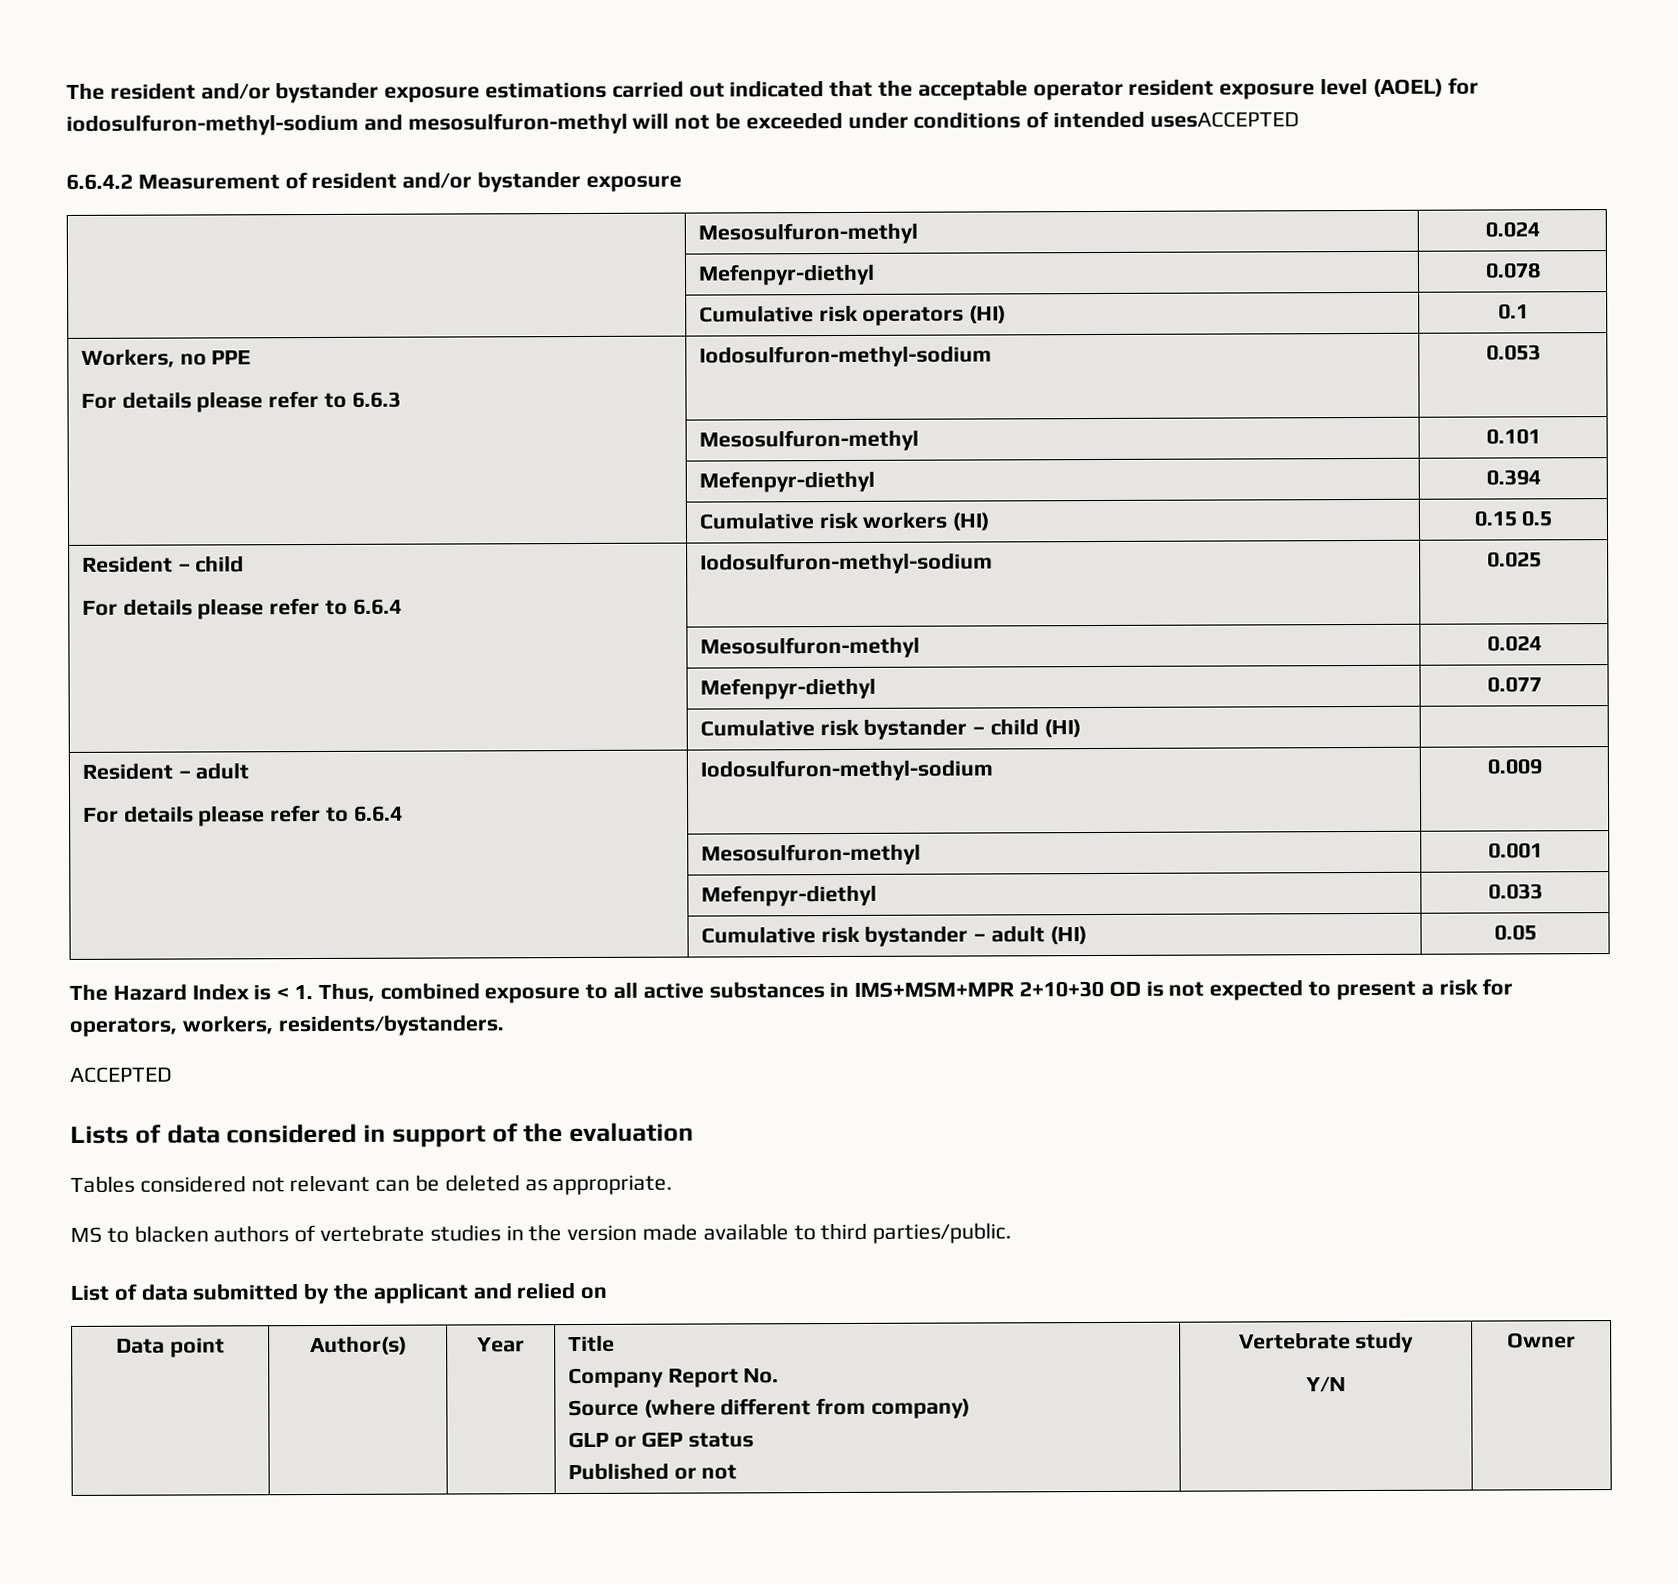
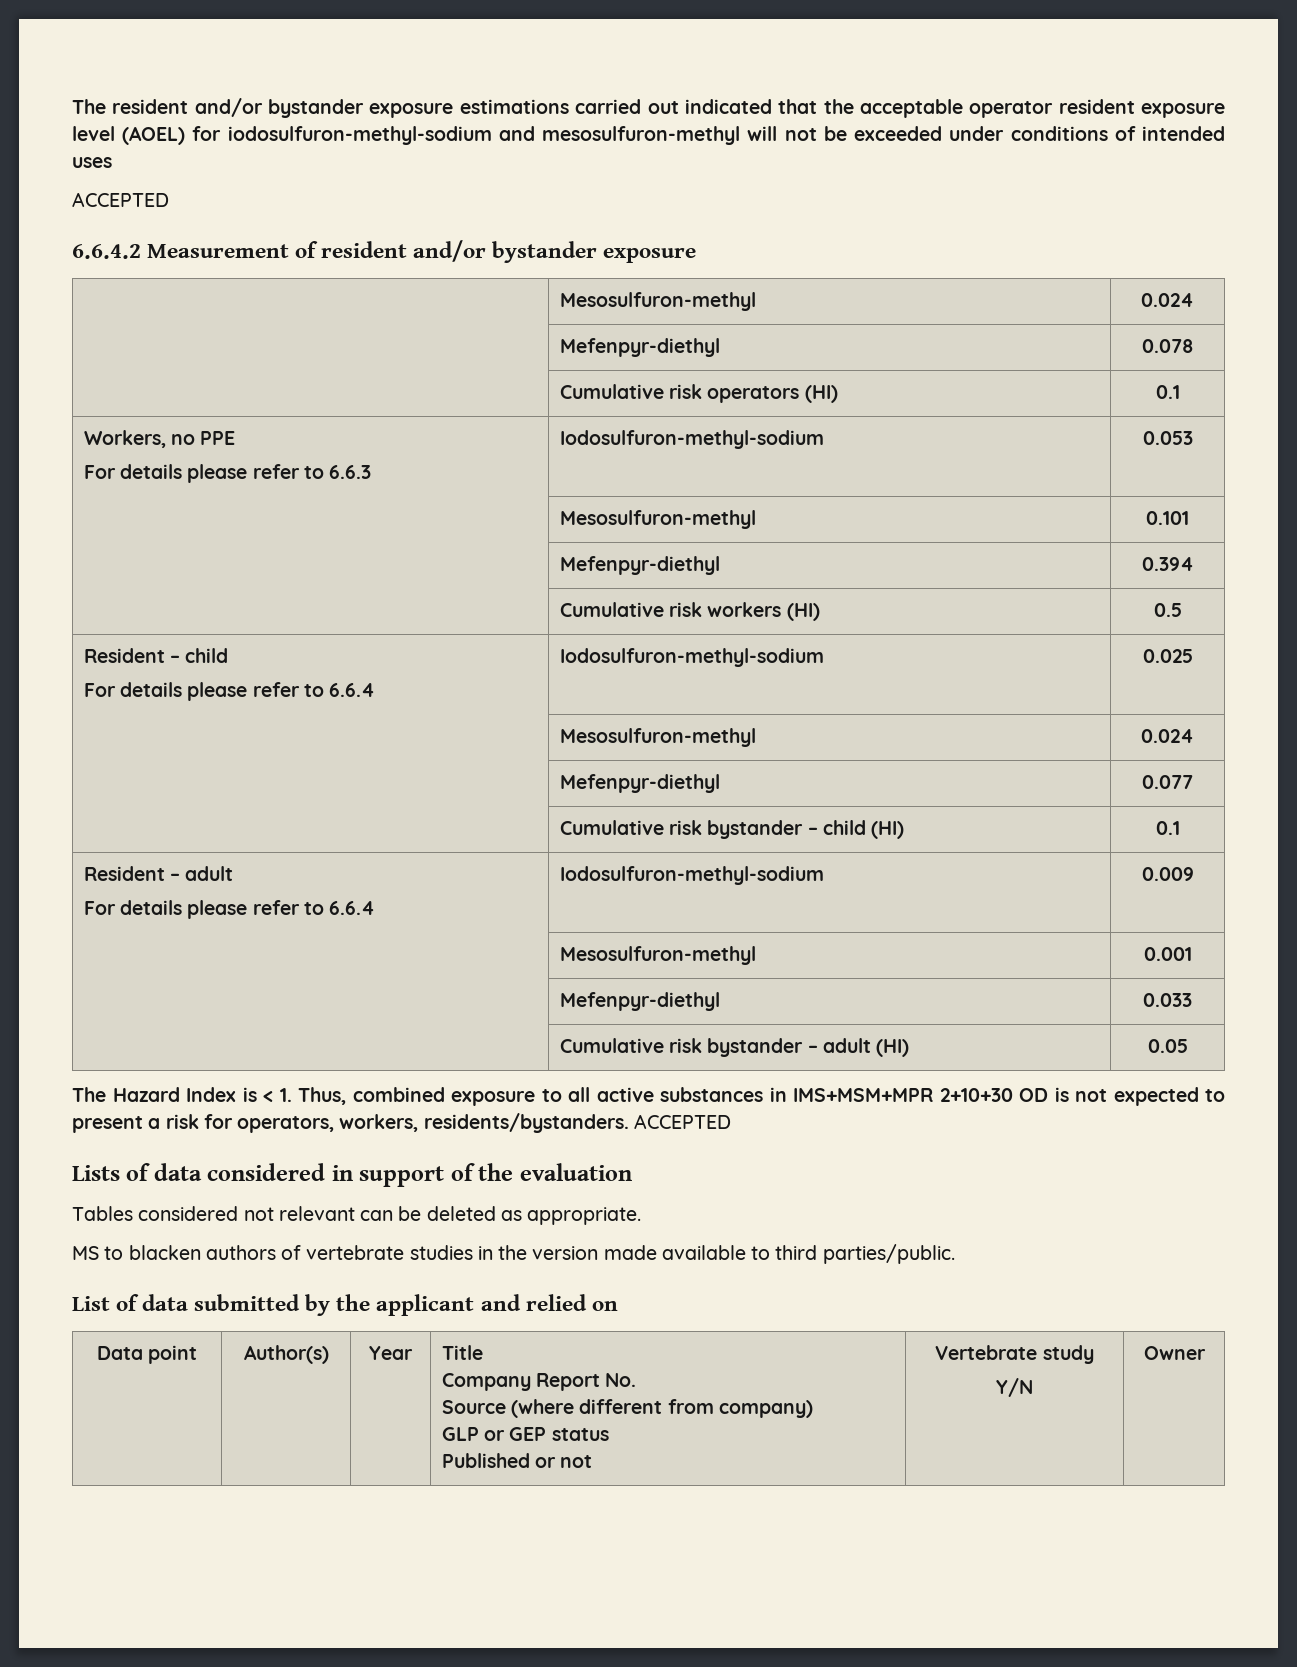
- The resident and/or bystander exposure estimations carried out indicated that the acceptable operator resident exposure level (AOEL) for iodosulfuron-methyl-sodium and mesosulfuron-methyl will not be exceeded under conditions of intended usesACCEPTED
+ The resident and/or bystander exposure estimations carried out indicated that the acceptable operator resident exposure level (AOEL) for iodosulfuron-methyl-sodium and mesosulfuron-methyl will not be exceeded under conditions of intended uses
+ ACCEPTED
- | Cumulative risk workers (HI) | 0.15 0.5
+ | Cumulative risk workers (HI) | 0.5
- | Cumulative risk bystander – child (HI) |
+ | Cumulative risk bystander – child (HI) | 0.1
- The Hazard Index is < 1. Thus, combined exposure to all active substances in IMS+MSM+MPR 2+10+30 OD is not expected to present a risk for operators, workers, residents/bystanders.
- ACCEPTED
+ The Hazard Index is < 1. Thus, combined exposure to all active substances in IMS+MSM+MPR 2+10+30 OD is not expected to present a risk for operators, workers, residents/bystanders. ACCEPTED

